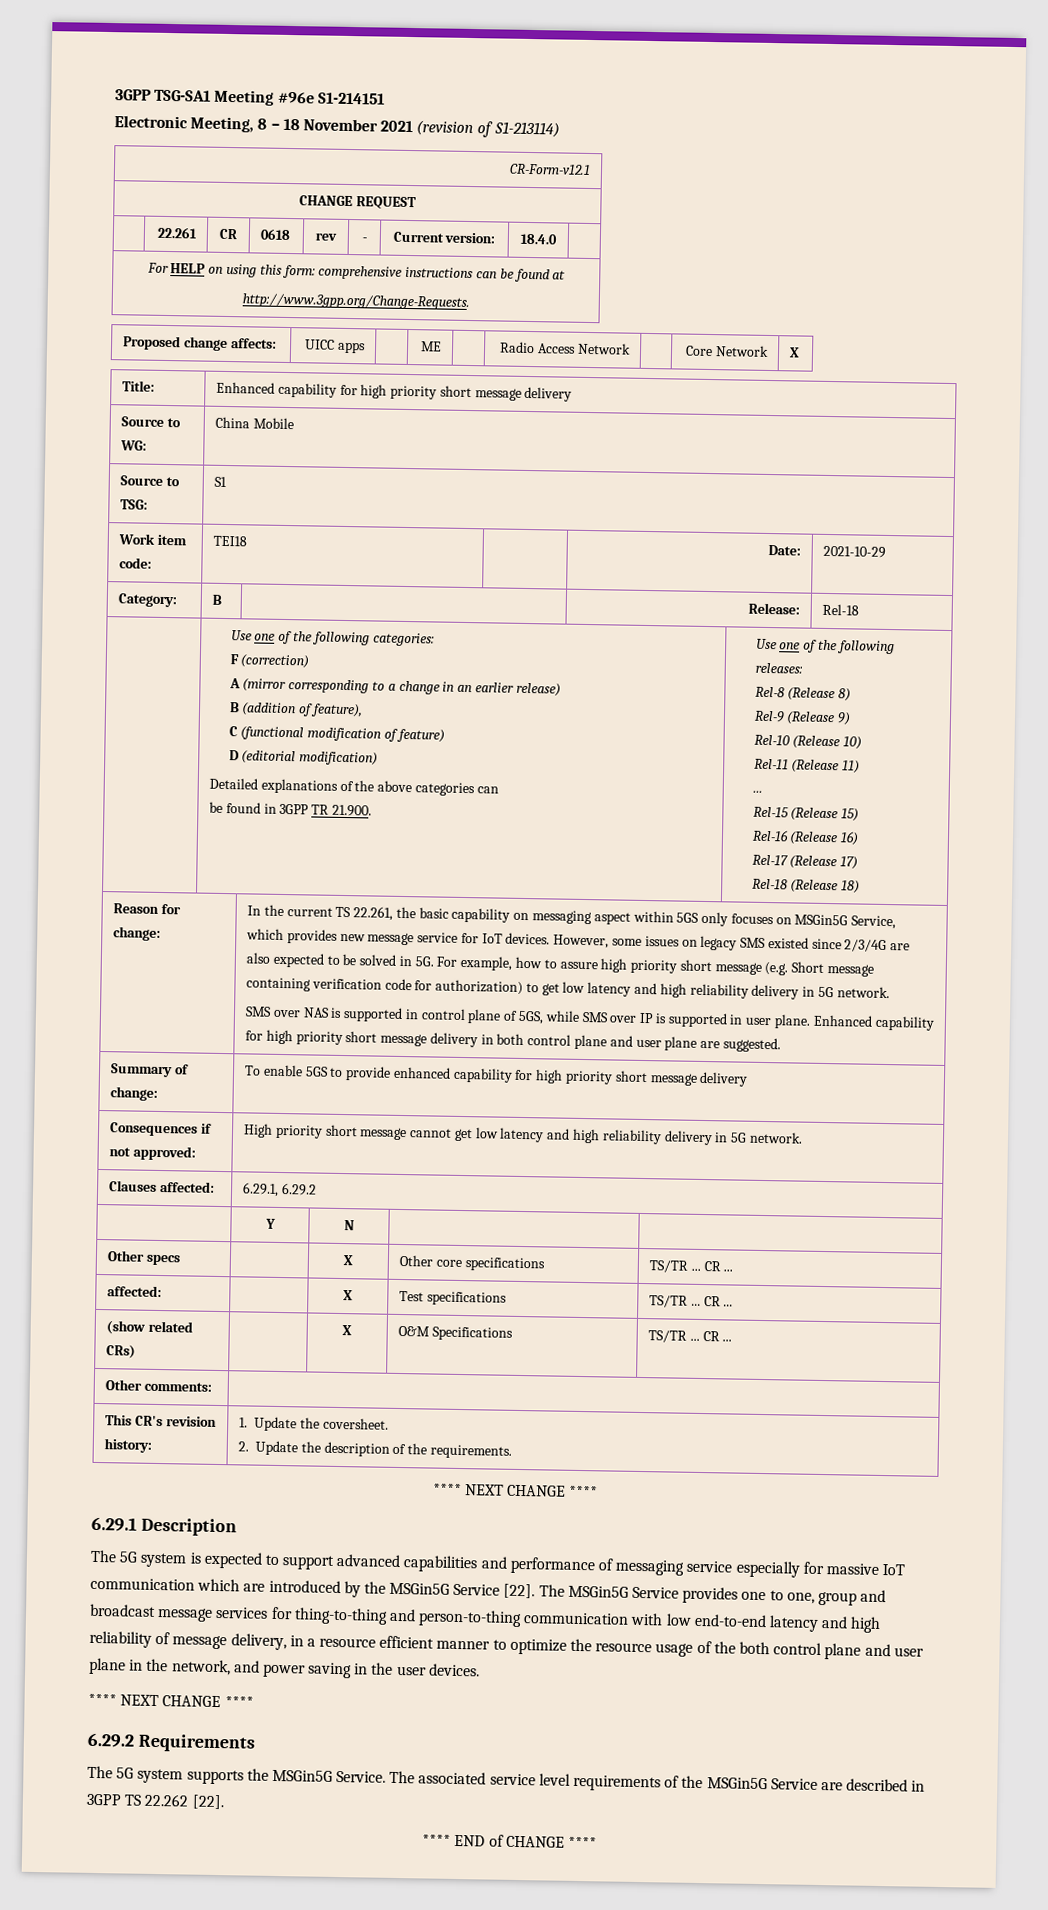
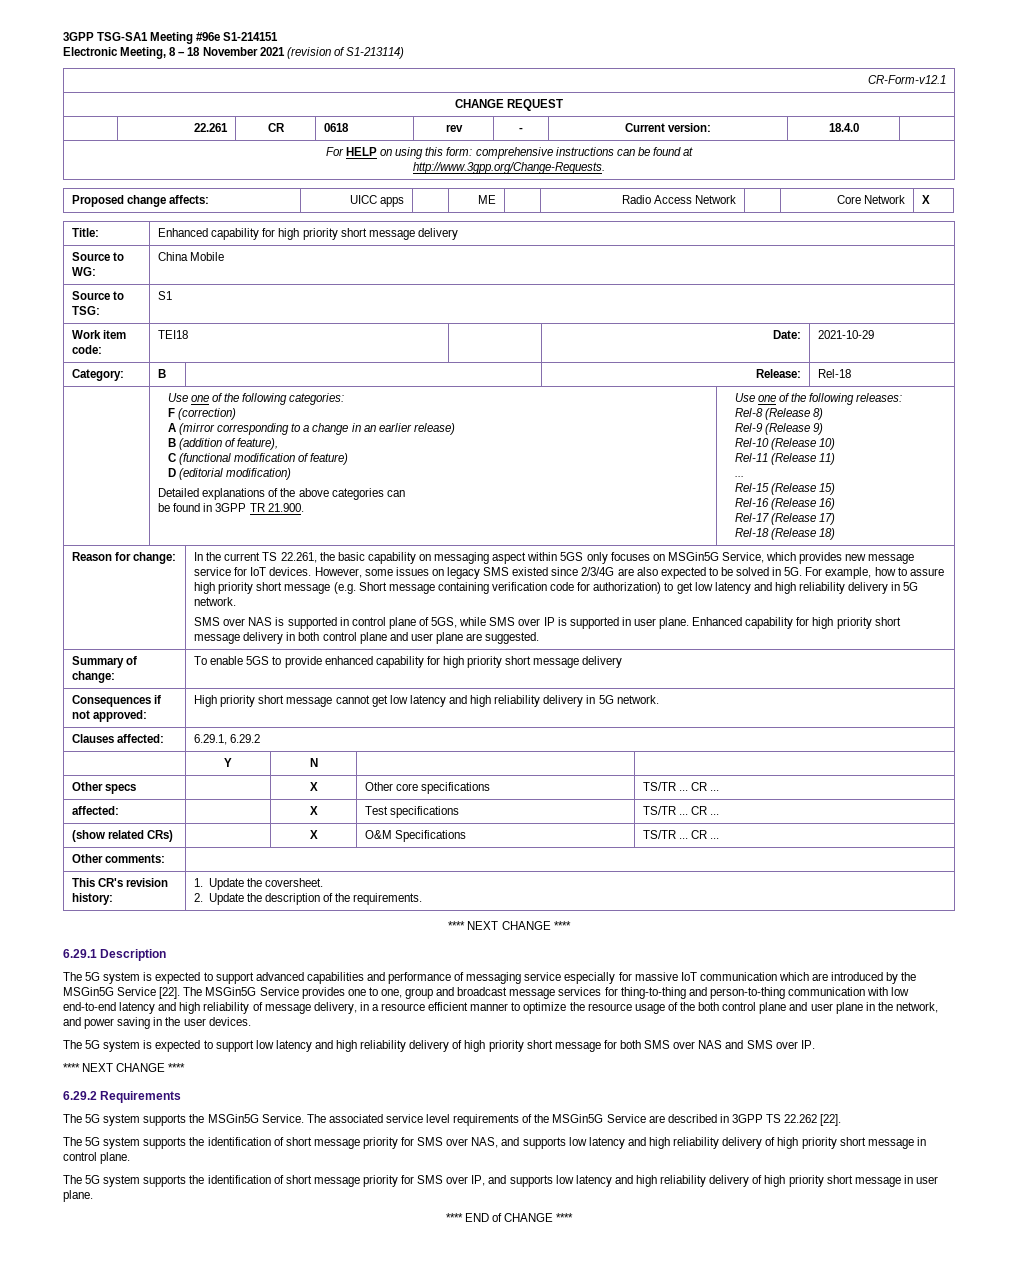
+ The 5G system is expected to support low latency and high reliability delivery of high priority short message for both SMS over NAS and SMS over IP.
+ The 5G system supports the identification of short message priority for SMS over NAS, and supports low latency and high reliability delivery of high priority short message in control plane.
+ The 5G system supports the identification of short message priority for SMS over IP, and supports low latency and high reliability delivery of high priority short message in user plane.

